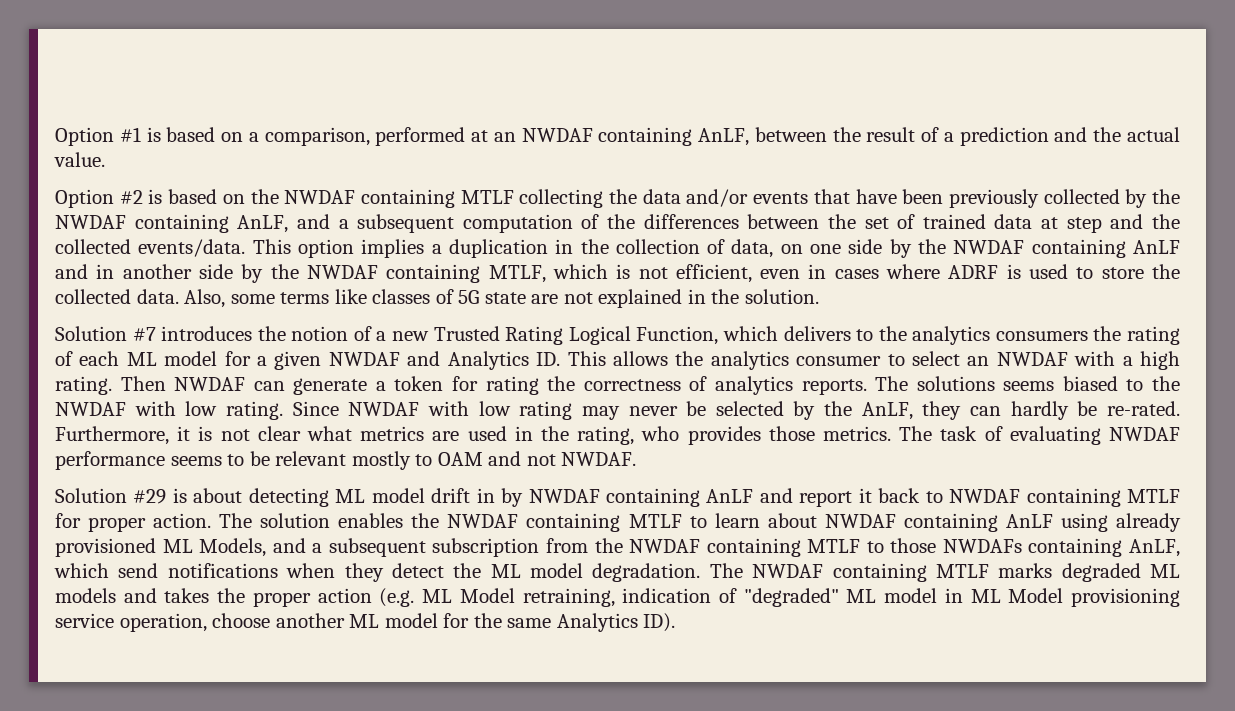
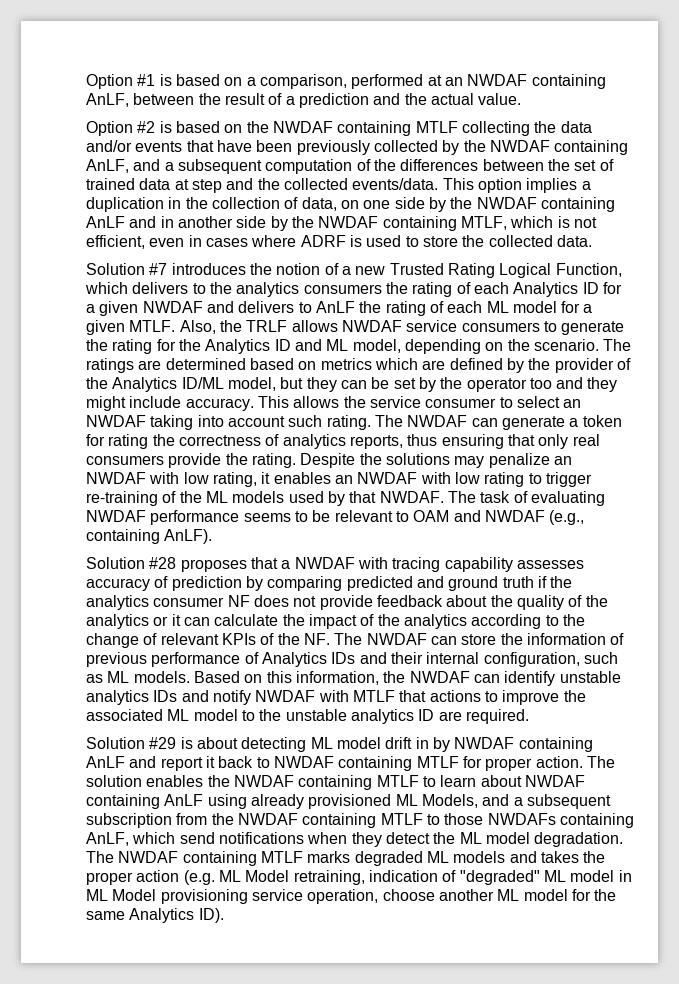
- Also, some terms like classes of 5G state are not explained in the solution.
- Solution #7 introduces the notion of a new Trusted Rating Logical Function, which delivers to the analytics consumers the rating of each ML model for a given NWDAF and Analytics ID. This allows the analytics consumer to select an NWDAF with a high rating. Then NWDAF can generate a token for rating the correctness of analytics reports. The solutions seems biased to the NWDAF with low rating. Since NWDAF with low rating may never be selected by the AnLF, they can hardly be re-rated. Furthermore, it is not clear what metrics are used in the rating, who provides those metrics.
+ Solution #7 introduces the notion of a new Trusted Rating Logical Function, which delivers to the analytics consumers the rating of each Analytics ID for a given NWDAF and delivers to AnLF the rating of each ML model for a given MTLF. Also, the TRLF allows NWDAF service consumers to generate the rating for the Analytics ID and ML model, depending on the scenario. The ratings are determined based on metrics which are defined by the provider of the Analytics ID/ML model, but they can be set by the operator too and they might include accuracy. This allows the service consumer to select an NWDAF taking into account such rating. The NWDAF can generate a token for rating the correctness of analytics reports, thus ensuring that only real consumers provide the rating. Despite the solutions may penalize an NWDAF with low rating, it enables an NWDAF with low rating to trigger re-training of the ML models used by that NWDAF.
- The task of evaluating NWDAF performance seems to be relevant mostly to OAM and not NWDAF.
+ The task of evaluating NWDAF performance seems to be relevant to OAM and NWDAF (e.g., containing AnLF).
+ Solution #28 proposes that a NWDAF with tracing capability assesses accuracy of prediction by comparing predicted and ground truth if the analytics consumer NF does not provide feedback about the quality of the analytics or it can calculate the impact of the analytics according to the change of relevant KPIs of the NF. The NWDAF can store the information of previous performance of Analytics IDs and their internal configuration, such as ML models. Based on this information, the NWDAF can identify unstable analytics IDs and notify NWDAF with MTLF that actions to improve the associated ML model to the unstable analytics ID are required.

